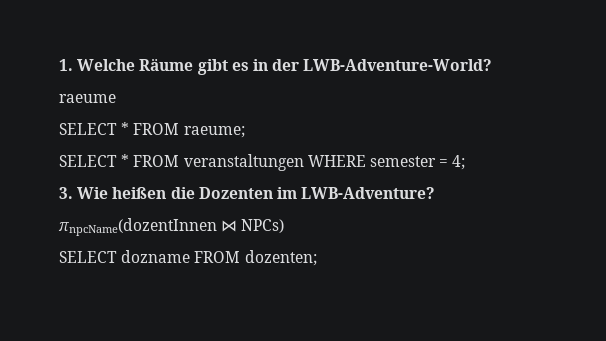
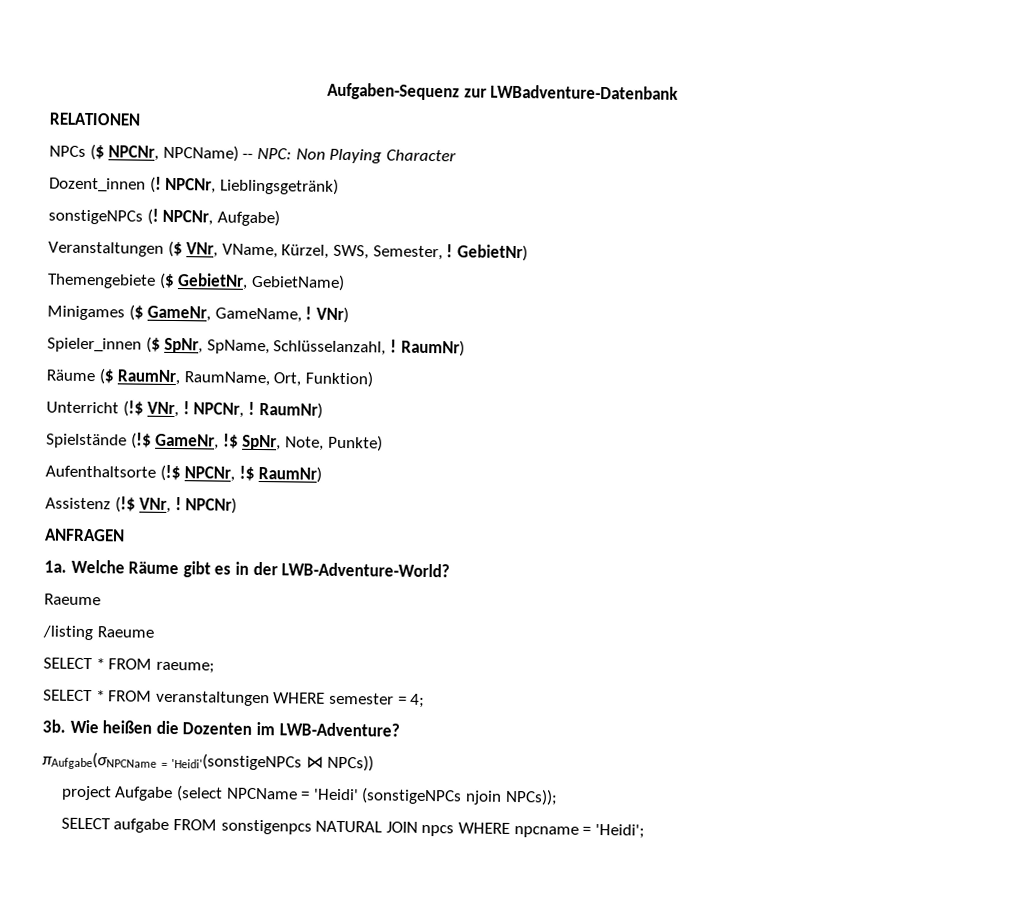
- 1. Welche Räume gibt es in der LWB-Adventure-World?
- raeume
+ Aufgaben-Sequenz zur LWBadventure-Datenbank
+ RELATIONEN
+ NPCs ($ NPCNr, NPCName) -- NPC: Non Playing Character
+ Dozent_innen (! NPCNr, Lieblingsgetränk)
+ sonstigeNPCs (! NPCNr, Aufgabe)
+ Veranstaltungen ($ VNr, VName, Kürzel, SWS, Semester, ! GebietNr)
+ Themengebiete ($ GebietNr, GebietName)
+ Minigames ($ GameNr, GameName, ! VNr)
+ Spieler_innen ($ SpNr, SpName, Schlüsselanzahl, ! RaumNr)
+ Räume ($ RaumNr, RaumName, Ort, Funktion)
+ Unterricht (!$ VNr, ! NPCNr, ! RaumNr)
+ Spielstände (!$ GameNr, !$ SpNr, Note, Punkte)
+ Aufenthaltsorte (!$ NPCNr, !$ RaumNr)
+ Assistenz (!$ VNr, ! NPCNr)
+ ANFRAGEN
+ 1a. Welche Räume gibt es in der LWB-Adventure-World?
+ Raeume
+ /listing Raeume
- 3. Wie heißen die Dozenten im LWB-Adventure?
+ 3b. Wie heißen die Dozenten im LWB-Adventure?
- πnpcName(dozentInnen ⋈ NPCs)
- SELECT dozname FROM dozenten;
+ πAufgabe(σNPCName = 'Heidi'(sonstigeNPCs ⋈ NPCs))
+ project Aufgabe (select NPCName = 'Heidi' (sonstigeNPCs njoin NPCs));
+ SELECT aufgabe FROM sonstigenpcs NATURAL JOIN npcs WHERE npcname = 'Heidi';

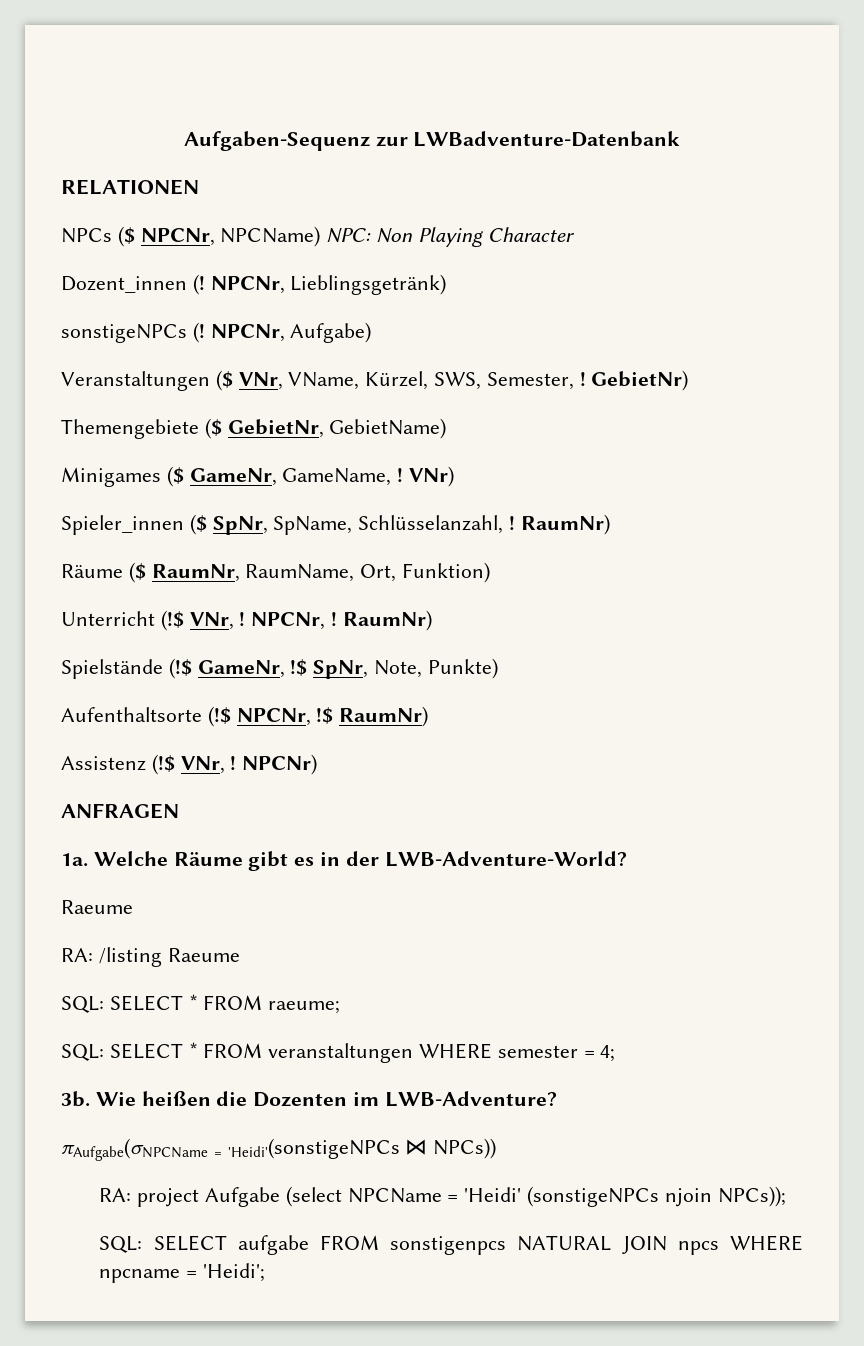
- NPCs ($ NPCNr, NPCName) -- NPC: Non Playing Character
+ NPCs ($ NPCNr, NPCName) NPC: Non Playing Character
- /listing Raeume
+ RA: /listing Raeume
- SELECT * FROM raeume;
+ SQL: SELECT * FROM raeume;
- SELECT * FROM veranstaltungen WHERE semester = 4;
+ SQL: SELECT * FROM veranstaltungen WHERE semester = 4;
- project Aufgabe (select NPCName = 'Heidi' (sonstigeNPCs njoin NPCs));
+ RA: project Aufgabe (select NPCName = 'Heidi' (sonstigeNPCs njoin NPCs));
- SELECT aufgabe FROM sonstigenpcs NATURAL JOIN npcs WHERE npcname = 'Heidi';
+ SQL: SELECT aufgabe FROM sonstigenpcs NATURAL JOIN npcs WHERE npcname = 'Heidi';

